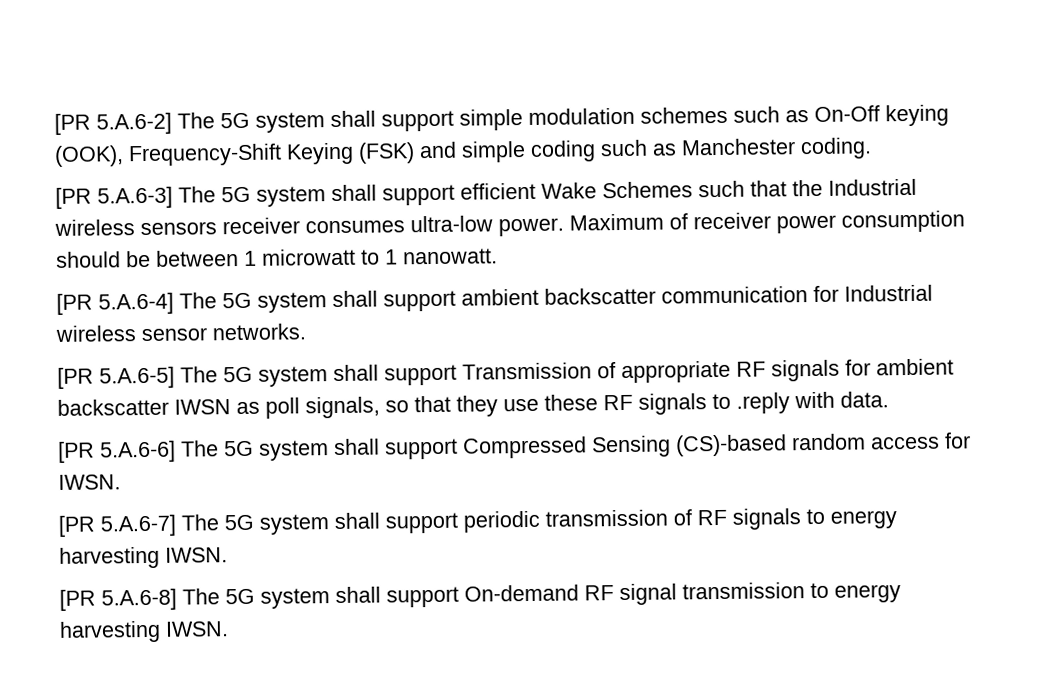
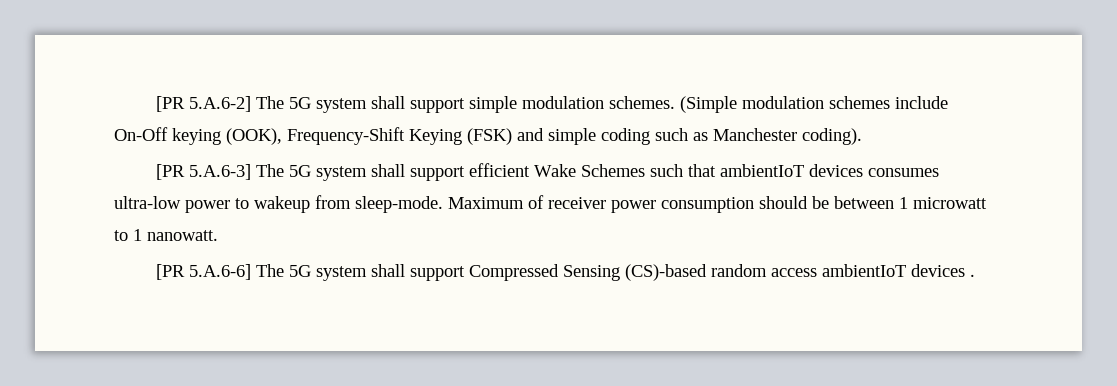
- [PR 5.A.6-2] The 5G system shall support simple modulation schemes such as On-Off keying (OOK), Frequency-Shift Keying (FSK) and simple coding such as Manchester coding.
+ [PR 5.A.6-2] The 5G system shall support simple modulation schemes. (Simple modulation schemes include On-Off keying (OOK), Frequency-Shift Keying (FSK) and simple coding such as Manchester coding).
- [PR 5.A.6-3] The 5G system shall support efficient Wake Schemes such that the Industrial wireless sensors receiver consumes ultra-low power.
+ [PR 5.A.6-3] The 5G system shall support efficient Wake Schemes such that ambientIoT devices consumes ultra-low power to wakeup from sleep-mode.
- [PR 5.A.6-4] The 5G system shall support ambient backscatter communication for Industrial wireless sensor networks.
- [PR 5.A.6-5] The 5G system shall support Transmission of appropriate RF signals for ambient backscatter IWSN as poll signals, so that they use these RF signals to .reply with data.
- [PR 5.A.6-6] The 5G system shall support Compressed Sensing (CS)-based random access for IWSN.
- [PR 5.A.6-7] The 5G system shall support periodic transmission of RF signals to energy harvesting IWSN.
- [PR 5.A.6-8] The 5G system shall support On-demand RF signal transmission to energy harvesting IWSN.
+ [PR 5.A.6-6] The 5G system shall support Compressed Sensing (CS)-based random access ambientIoT devices .

